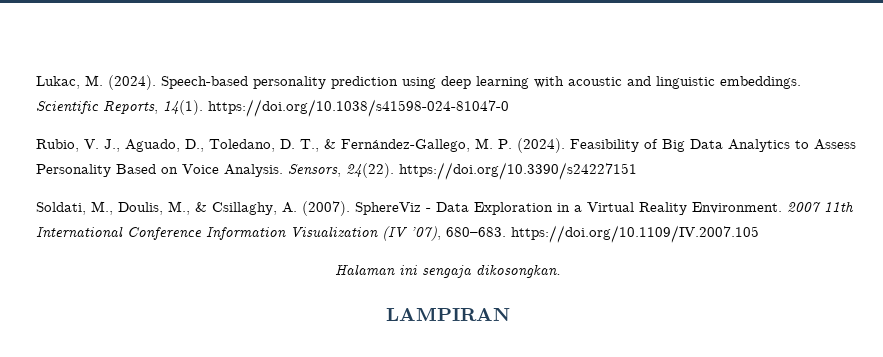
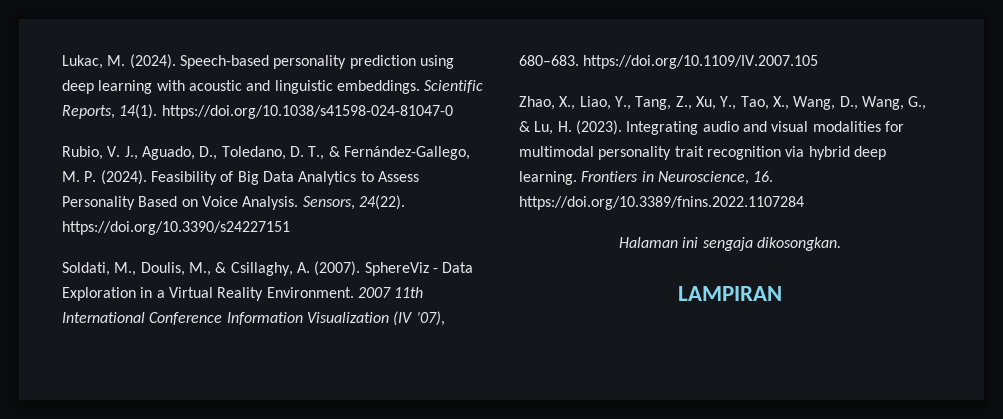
+ Zhao, X., Liao, Y., Tang, Z., Xu, Y., Tao, X., Wang, D., Wang, G., & Lu, H. (2023). Integrating audio and visual modalities for multimodal personality trait recognition via hybrid deep learning. Frontiers in Neuroscience, 16. https://doi.org/10.3389/fnins.2022.1107284

